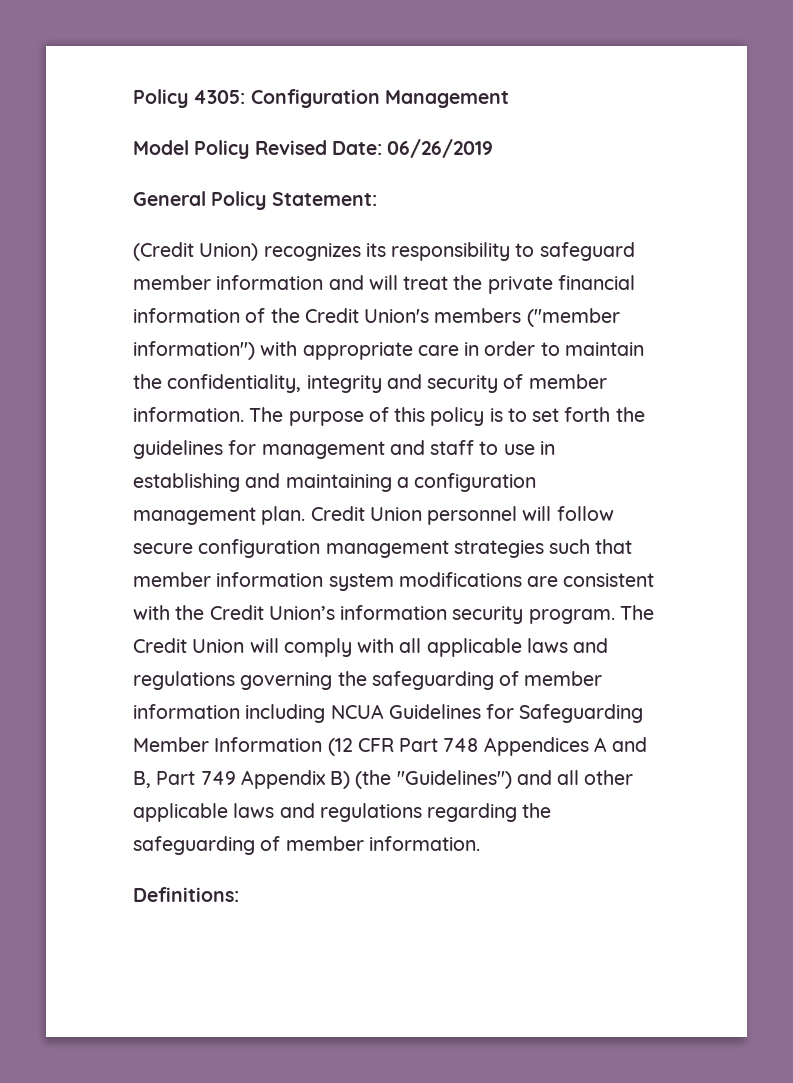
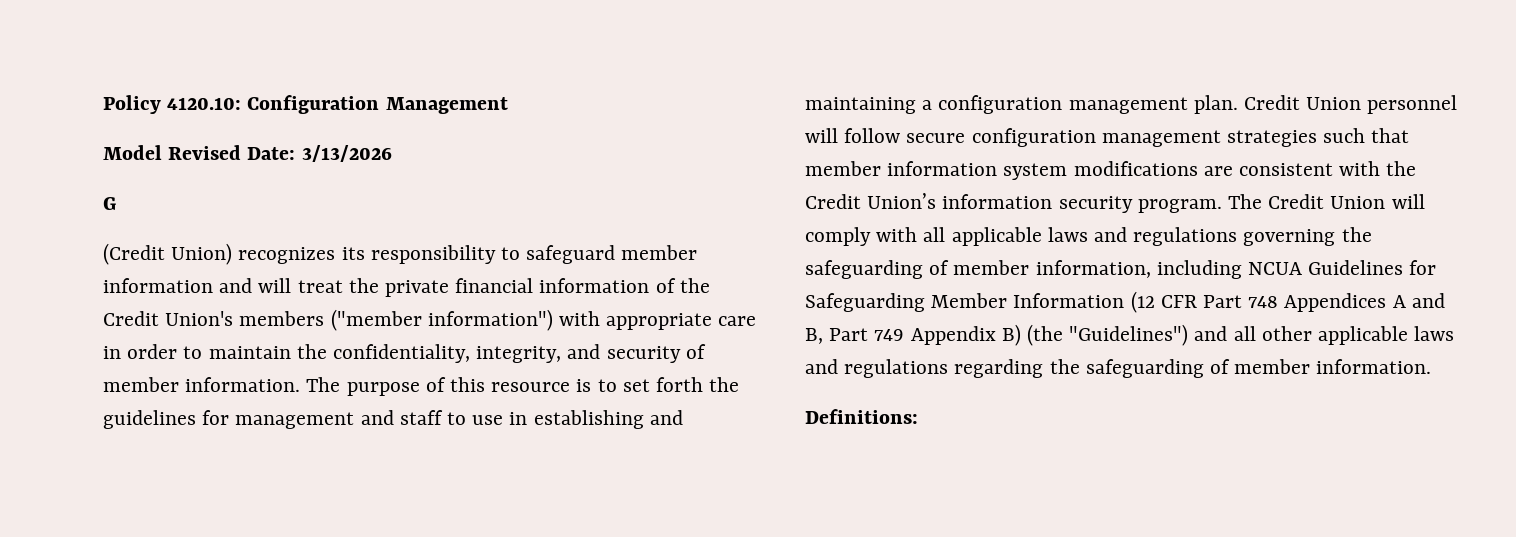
- Policy 4305: Configuration Management
+ Policy 4120.10: Configuration Management
- Model Policy Revised Date: 06/26/2019
- General Policy Statement:
+ Model Revised Date: 3/13/2026
+ G
- (Credit Union) recognizes its responsibility to safeguard member information and will treat the private financial information of the Credit Union's members ("member information") with appropriate care in order to maintain the confidentiality, integrity and security of member information.
+ (Credit Union) recognizes its responsibility to safeguard member information and will treat the private financial information of the Credit Union's members ("member information") with appropriate care in order to maintain the confidentiality, integrity, and security of member information.
- The purpose of this policy is to set forth the guidelines for management and staff to use in establishing and maintaining a configuration management plan.
+ The purpose of this resource is to set forth the guidelines for management and staff to use in establishing and maintaining a configuration management plan.
- The Credit Union will comply with all applicable laws and regulations governing the safeguarding of member information including NCUA Guidelines for Safeguarding Member Information (12 CFR Part 748 Appendices A and B, Part 749 Appendix B) (the "Guidelines") and all other applicable laws and regulations regarding the safeguarding of member information.
+ The Credit Union will comply with all applicable laws and regulations governing the safeguarding of member information, including NCUA Guidelines for Safeguarding Member Information (12 CFR Part 748 Appendices A and B, Part 749 Appendix B) (the "Guidelines") and all other applicable laws and regulations regarding the safeguarding of member information.

